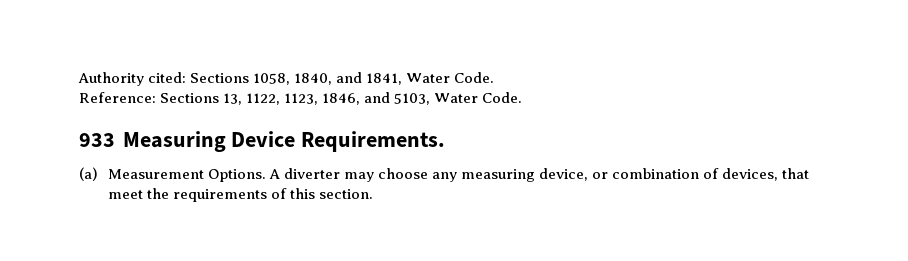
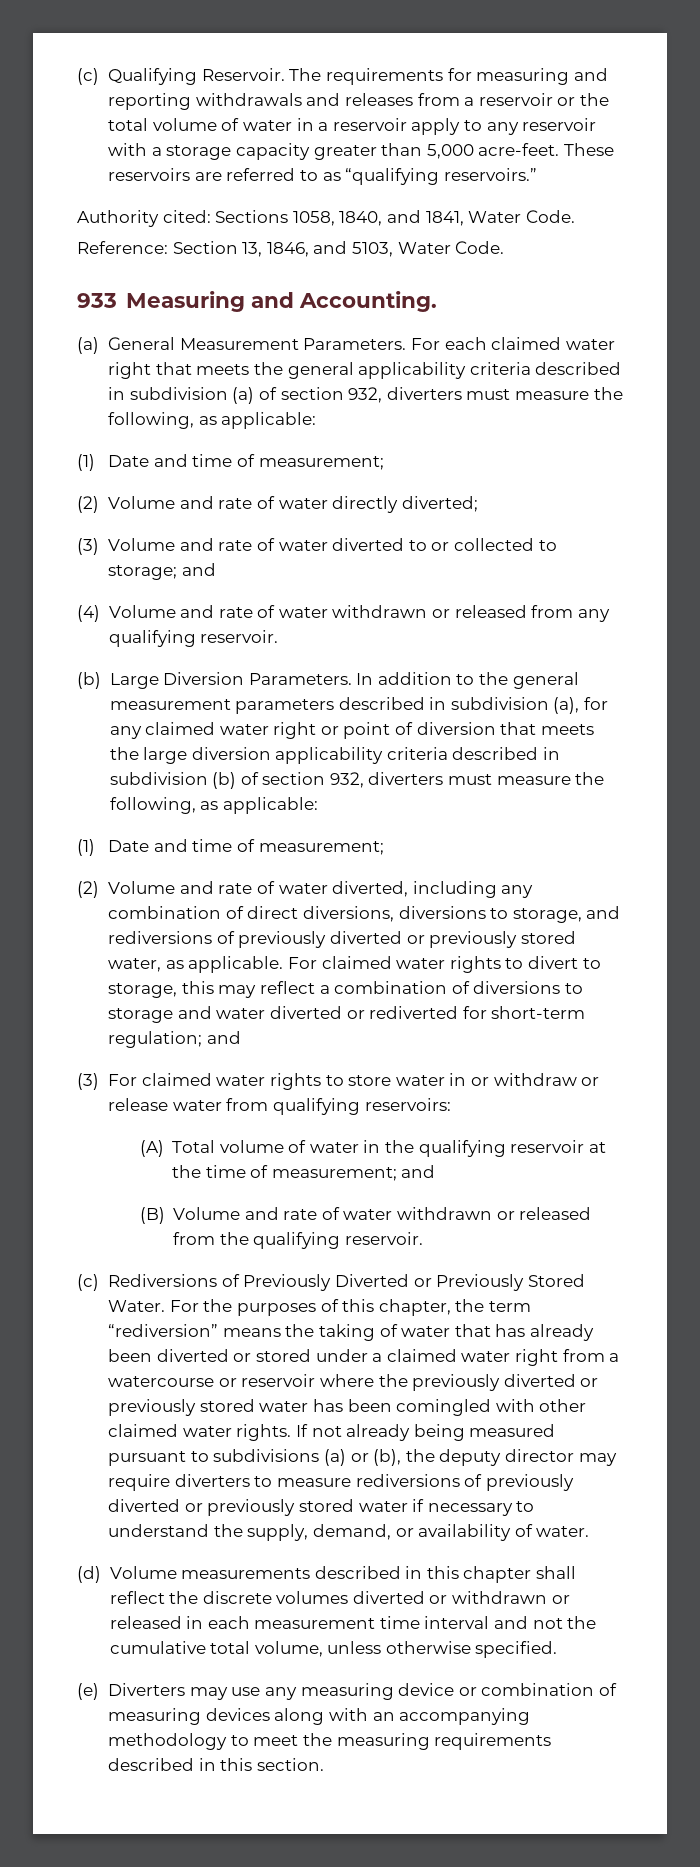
+ (c) Qualifying Reservoir. The requirements for measuring and reporting withdrawals and releases from a reservoir or the total volume of water in a reservoir apply to any reservoir with a storage capacity greater than 5,000 acre-feet. These reservoirs are referred to as “qualifying reservoirs.”
- Reference: Sections 13, 1122, 1123, 1846, and 5103, Water Code.
+ Reference: Section 13, 1846, and 5103, Water Code.
- 933 Measuring Device Requirements.
- (a) Measurement Options. A diverter may choose any measuring device, or combination of devices, that meet the requirements of this section.
+ 933 Measuring and Accounting.
+ (a) General Measurement Parameters. For each claimed water right that meets the general applicability criteria described in subdivision (a) of section 932, diverters must measure the following, as applicable:
+ (1) Date and time of measurement;
+ (2) Volume and rate of water directly diverted;
+ (3) Volume and rate of water diverted to or collected to storage; and
+ (4) Volume and rate of water withdrawn or released from any qualifying reservoir.
+ (b) Large Diversion Parameters. In addition to the general measurement parameters described in subdivision (a), for any claimed water right or point of diversion that meets the large diversion applicability criteria described in subdivision (b) of section 932, diverters must measure the following, as applicable:
+ (1) Date and time of measurement;
+ (2) Volume and rate of water diverted, including any combination of direct diversions, diversions to storage, and rediversions of previously diverted or previously stored water, as applicable. For claimed water rights to divert to storage, this may reflect a combination of diversions to storage and water diverted or rediverted for short-term regulation; and
+ (3) For claimed water rights to store water in or withdraw or release water from qualifying reservoirs:
+ (A) Total volume of water in the qualifying reservoir at the time of measurement; and
+ (B) Volume and rate of water withdrawn or released from the qualifying reservoir.
+ (c) Rediversions of Previously Diverted or Previously Stored Water. For the purposes of this chapter, the term “rediversion” means the taking of water that has already been diverted or stored under a claimed water right from a watercourse or reservoir where the previously diverted or previously stored water has been comingled with other claimed water rights. If not already being measured pursuant to subdivisions (a) or (b), the deputy director may require diverters to measure rediversions of previously diverted or previously stored water if necessary to understand the supply, demand, or availability of water.
+ (d) Volume measurements described in this chapter shall reflect the discrete volumes diverted or withdrawn or released in each measurement time interval and not the cumulative total volume, unless otherwise specified.
+ (e) Diverters may use any measuring device or combination of measuring devices along with an accompanying methodology to meet the measuring requirements described in this section.

